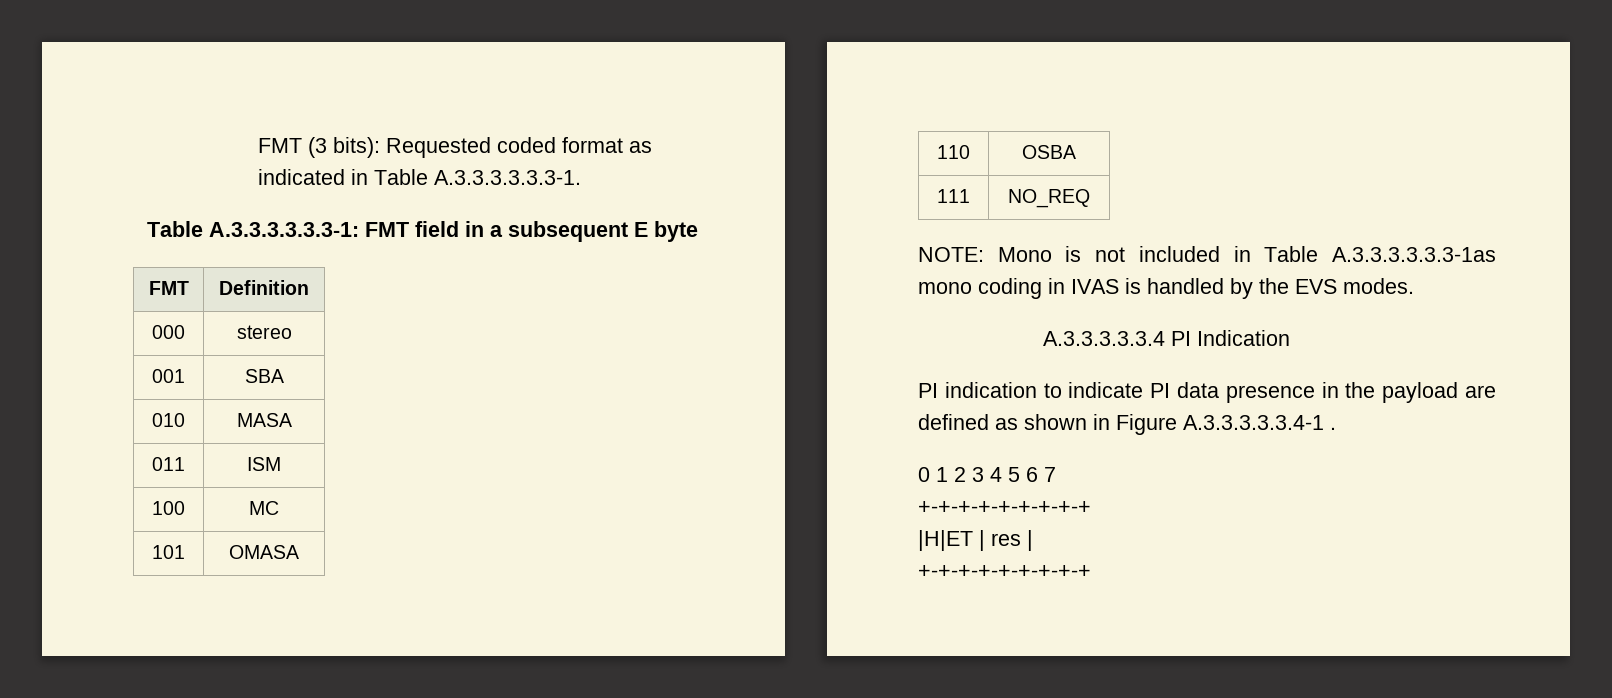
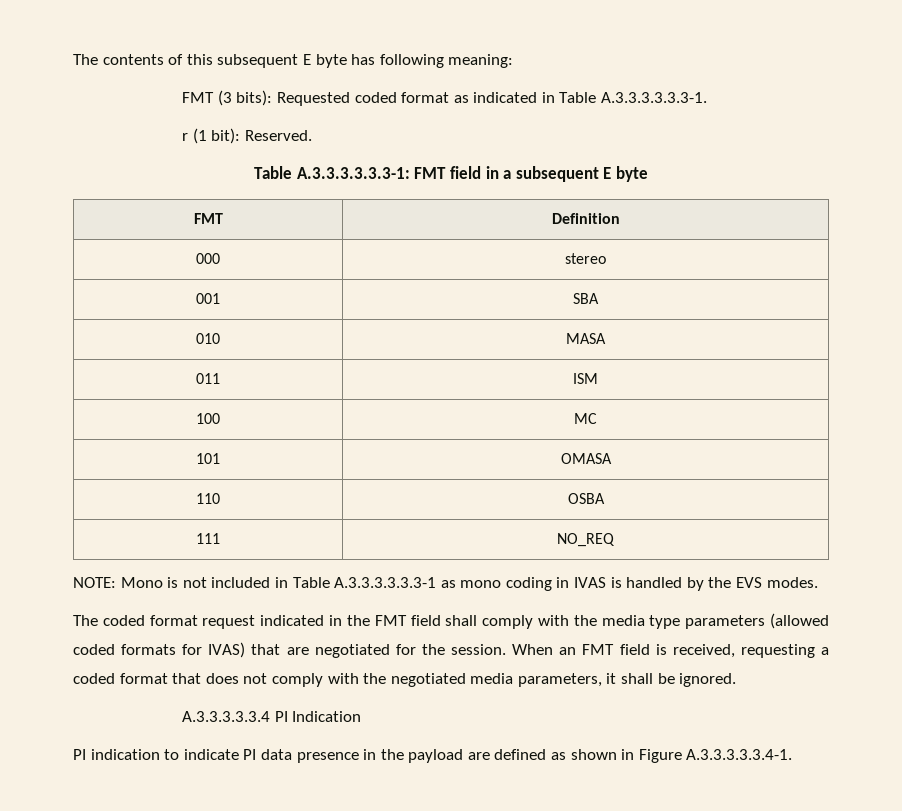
+ The contents of this subsequent E byte has following meaning:
+ r (1 bit): Reserved.
- NOTE: Mono is not included in Table A.3.3.3.3.3.3-1as mono coding in IVAS is handled by the EVS modes.
+ NOTE: Mono is not included in Table A.3.3.3.3.3.3-1 as mono coding in IVAS is handled by the EVS modes.
+ The coded format request indicated in the FMT field shall comply with the media type parameters (allowed coded formats for IVAS) that are negotiated for the session. When an FMT field is received, requesting a coded format that does not comply with the negotiated media parameters, it shall be ignored.
- PI indication to indicate PI data presence in the payload are defined as shown in Figure A.3.3.3.3.3.4-1 .
- 0 1 2 3 4 5 6 7
- +-+-+-+-+-+-+-+-+
- |H|ET | res |
- +-+-+-+-+-+-+-+-+
+ PI indication to indicate PI data presence in the payload are defined as shown in Figure A.3.3.3.3.3.4-1.

